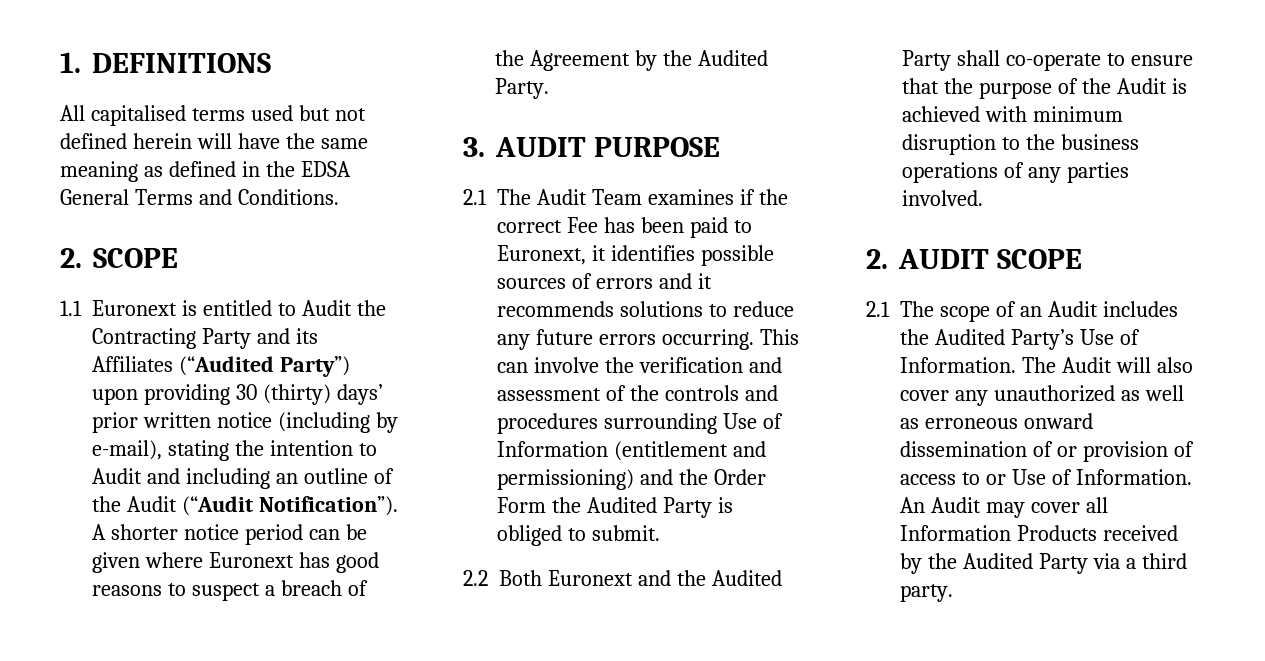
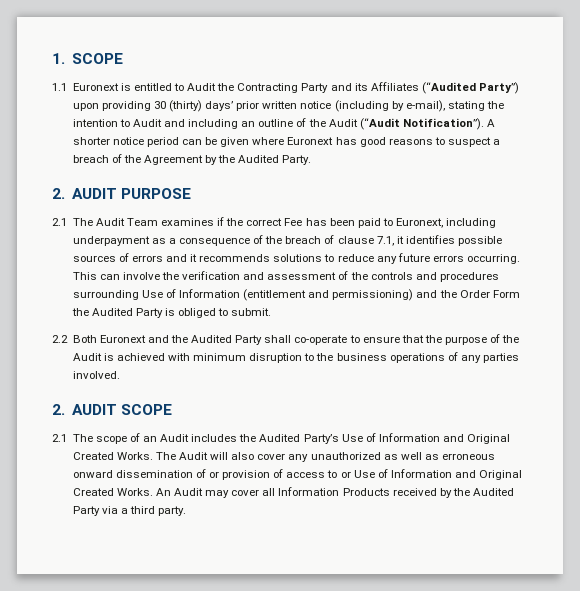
- 1. DEFINITIONS
- All capitalised terms used but not defined herein will have the same meaning as defined in the EDSA General Terms and Conditions.
- 2. SCOPE
+ 1. SCOPE
- 3. AUDIT PURPOSE
+ 2. AUDIT PURPOSE
- 2.1 The Audit Team examines if the correct Fee has been paid to Euronext, it identifies possible sources of errors and it recommends solutions to reduce any future errors occurring.
+ 2.1 The Audit Team examines if the correct Fee has been paid to Euronext, including underpayment as a consequence of the breach of clause 7.1, it identifies possible sources of errors and it recommends solutions to reduce any future errors occurring.
- 2.1 The scope of an Audit includes the Audited Party’s Use of Information.
+ 2.1 The scope of an Audit includes the Audited Party’s Use of Information and Original Created Works.
- The Audit will also cover any unauthorized as well as erroneous onward dissemination of or provision of access to or Use of Information.
+ The Audit will also cover any unauthorized as well as erroneous onward dissemination of or provision of access to or Use of Information and Original Created Works.

